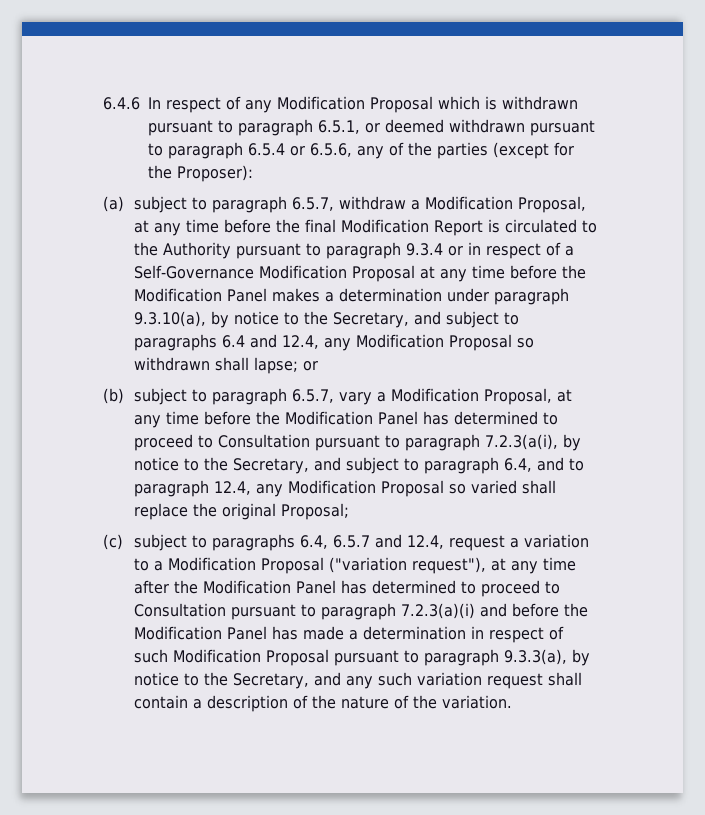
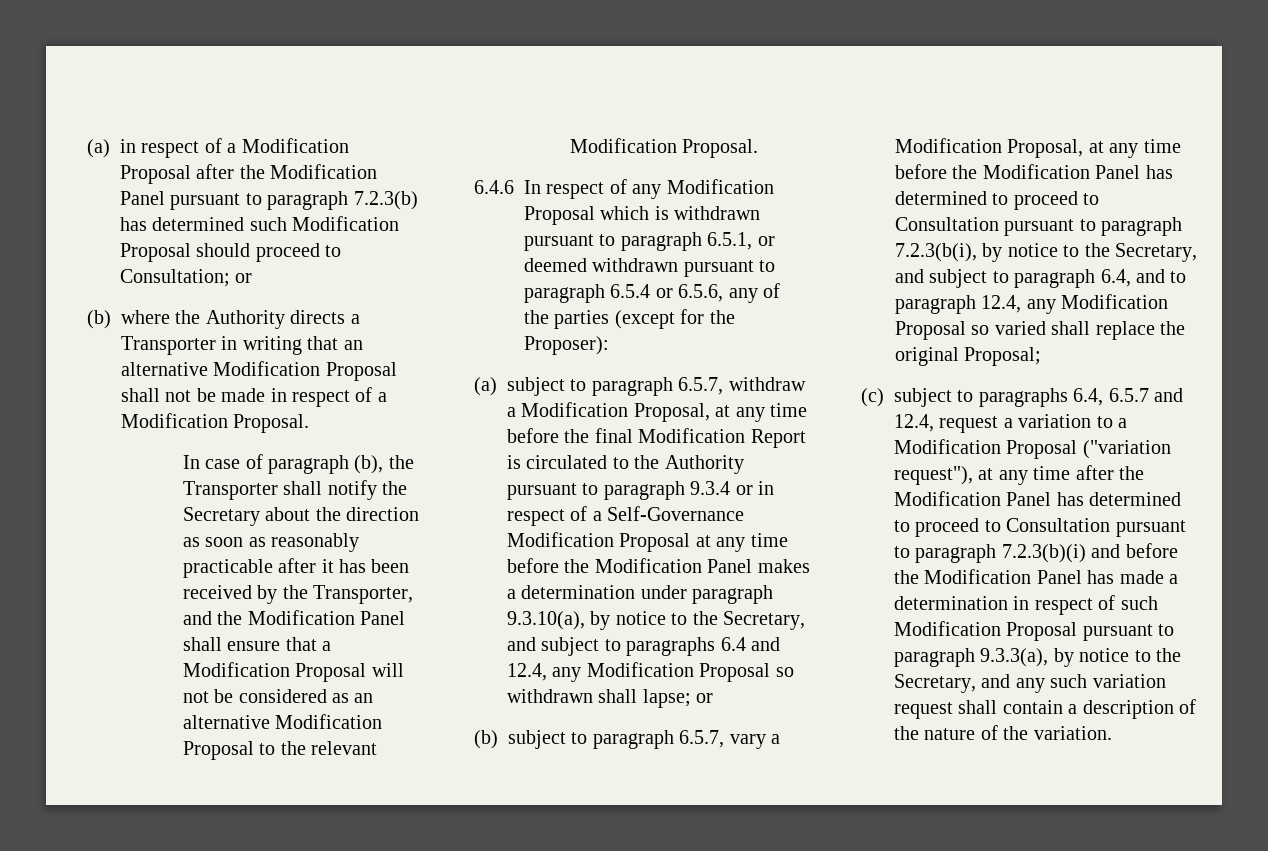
+ (a) in respect of a Modification Proposal after the Modification Panel pursuant to paragraph 7.2.3(b) has determined such Modification Proposal should proceed to Consultation; or
+ (b) where the Authority directs a Transporter in writing that an alternative Modification Proposal shall not be made in respect of a Modification Proposal.
+ In case of paragraph (b), the Transporter shall notify the Secretary about the direction as soon as reasonably practicable after it has been received by the Transporter, and the Modification Panel shall ensure that a Modification Proposal will not be considered as an alternative Modification Proposal to the relevant Modification Proposal.
- (b) subject to paragraph 6.5.7, vary a Modification Proposal, at any time before the Modification Panel has determined to proceed to Consultation pursuant to paragraph 7.2.3(a(i), by notice to the Secretary, and subject to paragraph 6.4, and to paragraph 12.4, any Modification Proposal so varied shall replace the original Proposal;
+ (b) subject to paragraph 6.5.7, vary a Modification Proposal, at any time before the Modification Panel has determined to proceed to Consultation pursuant to paragraph 7.2.3(b(i), by notice to the Secretary, and subject to paragraph 6.4, and to paragraph 12.4, any Modification Proposal so varied shall replace the original Proposal;
- (c) subject to paragraphs 6.4, 6.5.7 and 12.4, request a variation to a Modification Proposal ("variation request"), at any time after the Modification Panel has determined to proceed to Consultation pursuant to paragraph 7.2.3(a)(i) and before the Modification Panel has made a determination in respect of such Modification Proposal pursuant to paragraph 9.3.3(a), by notice to the Secretary, and any such variation request shall contain a description of the nature of the variation.
+ (c) subject to paragraphs 6.4, 6.5.7 and 12.4, request a variation to a Modification Proposal ("variation request"), at any time after the Modification Panel has determined to proceed to Consultation pursuant to paragraph 7.2.3(b)(i) and before the Modification Panel has made a determination in respect of such Modification Proposal pursuant to paragraph 9.3.3(a), by notice to the Secretary, and any such variation request shall contain a description of the nature of the variation.

